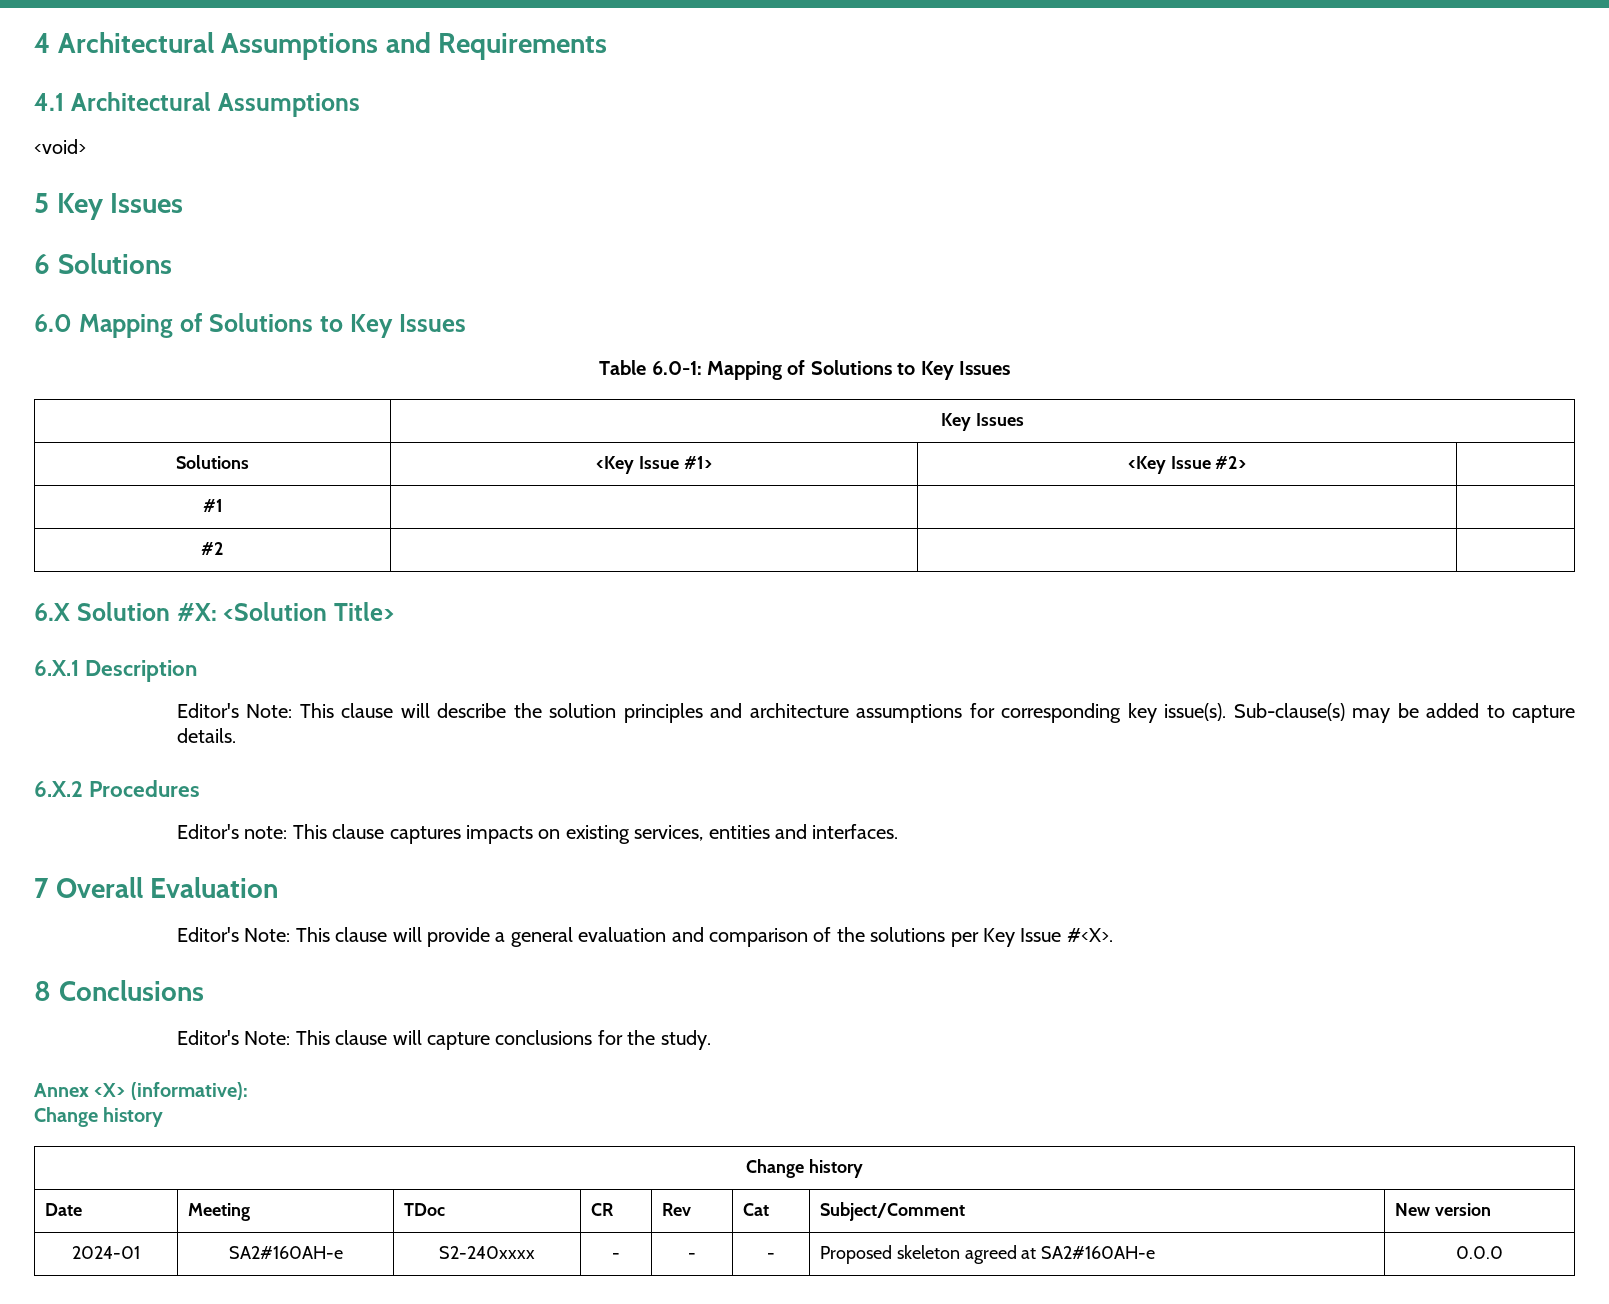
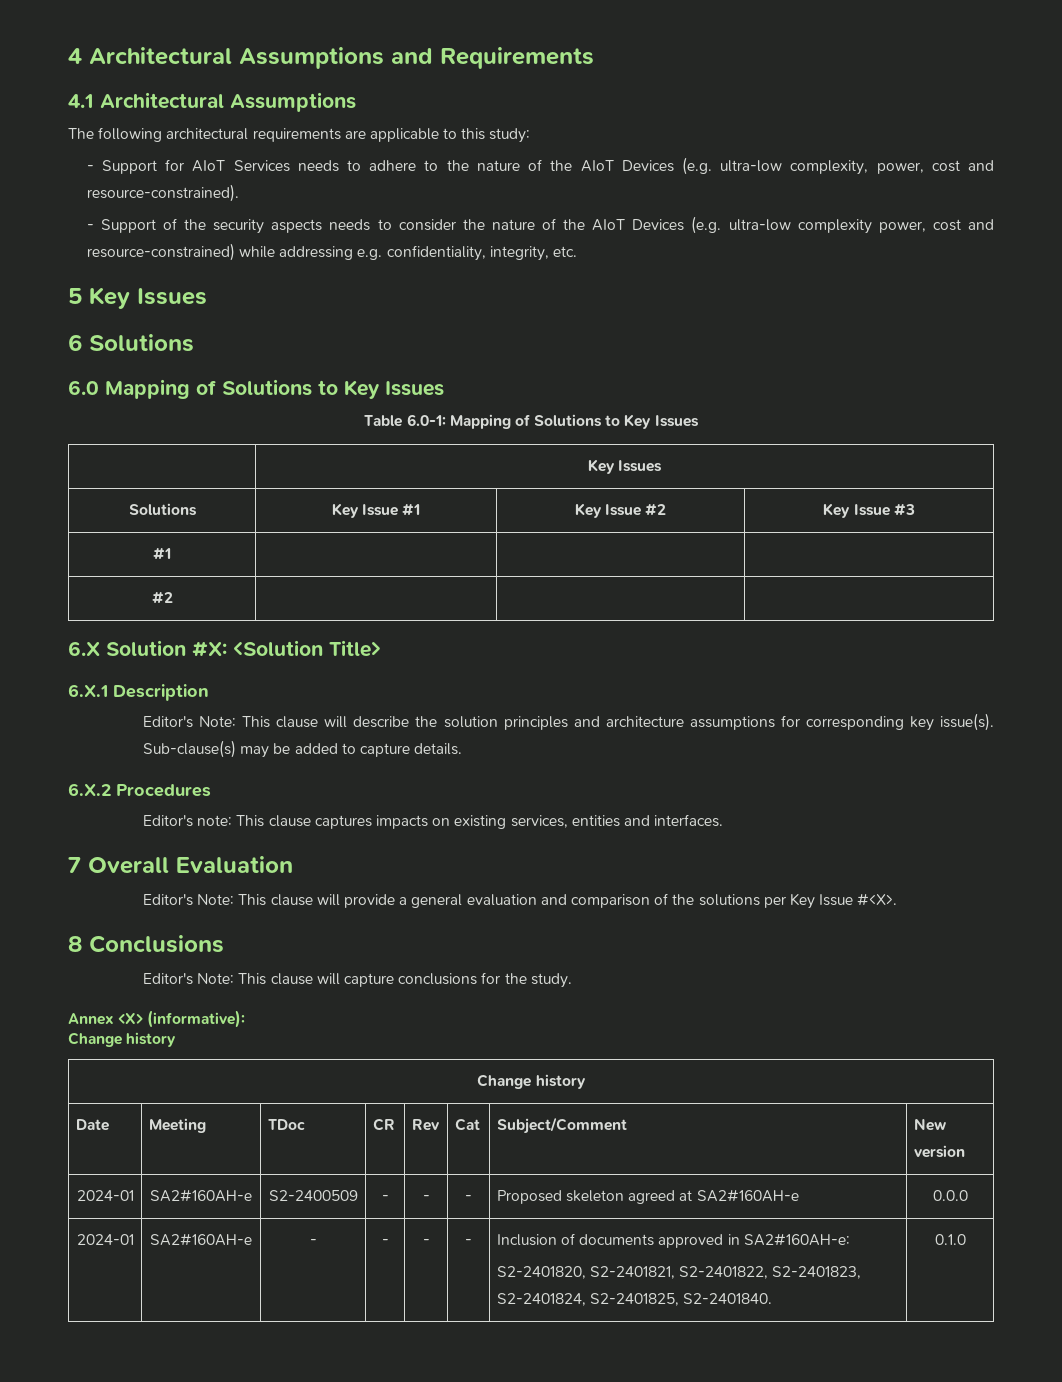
- <void>
+ The following architectural requirements are applicable to this study:
+ - Support for AIoT Services needs to adhere to the nature of the AIoT Devices (e.g. ultra-low complexity, power, cost and resource-constrained).
+ - Support of the security aspects needs to consider the nature of the AIoT Devices (e.g. ultra-low complexity power, cost and resource-constrained) while addressing e.g. confidentiality, integrity, etc.
- Solutions | <Key Issue #1> | <Key Issue #2> |
+ Solutions | Key Issue #1 | Key Issue #2 | Key Issue #3
- 2024-01 | SA2#160AH-e | S2-240xxxx | - | - | - | Proposed skeleton agreed at SA2#160AH-e | 0.0.0
+ 2024-01 | SA2#160AH-e | S2-2400509 | - | - | - | Proposed skeleton agreed at SA2#160AH-e | 0.0.0
+ 2024-01 | SA2#160AH-e | - | - | - | - | Inclusion of documents approved in SA2#160AH-e:
+ S2-2401820, S2-2401821, S2-2401822, S2-2401823, S2-2401824, S2-2401825, S2-2401840. | 0.1.0

